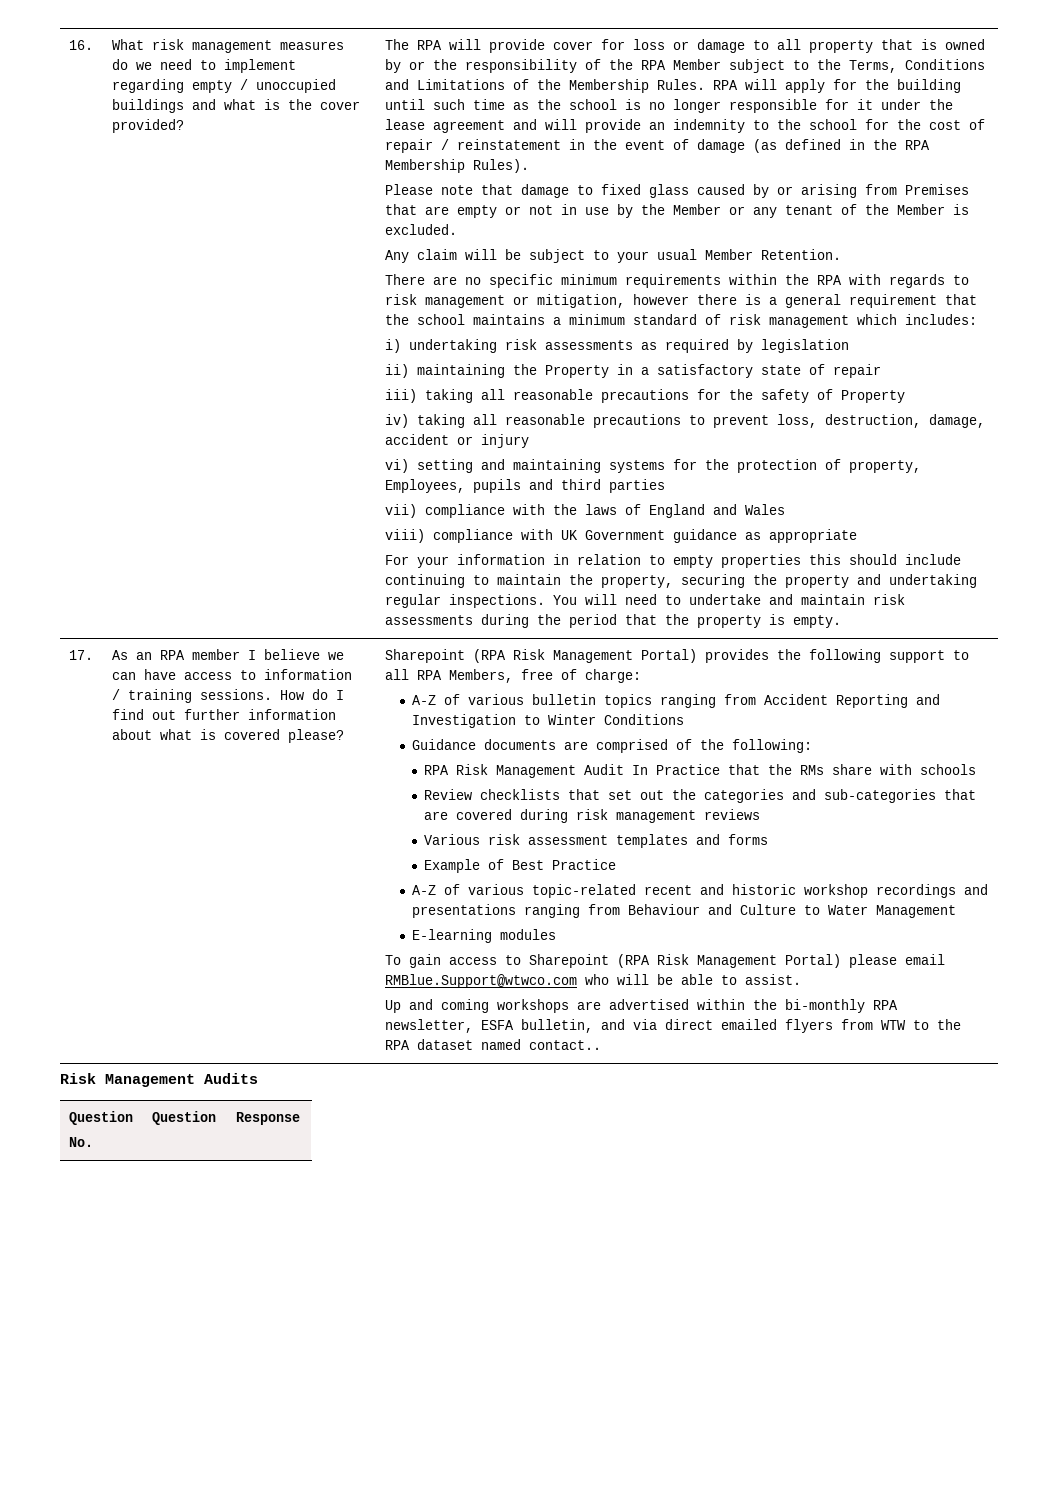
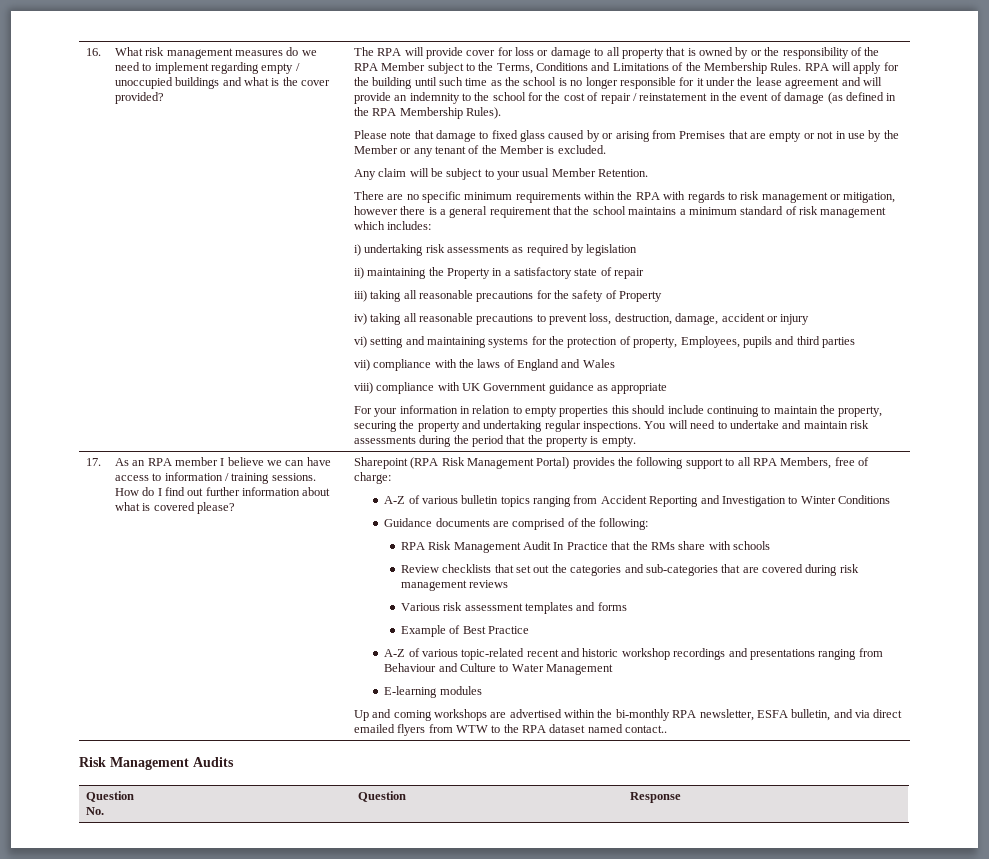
- To gain access to Sharepoint (RPA Risk Management Portal) please email RMBlue.Support@wtwco.com who will be able to assist.

